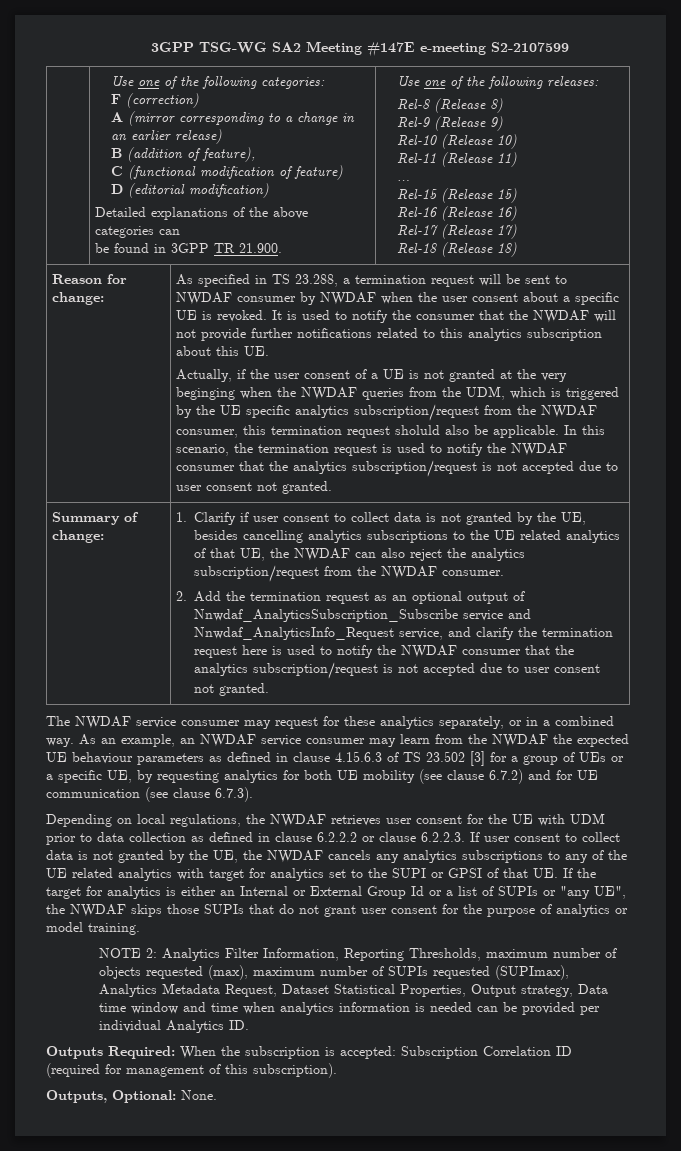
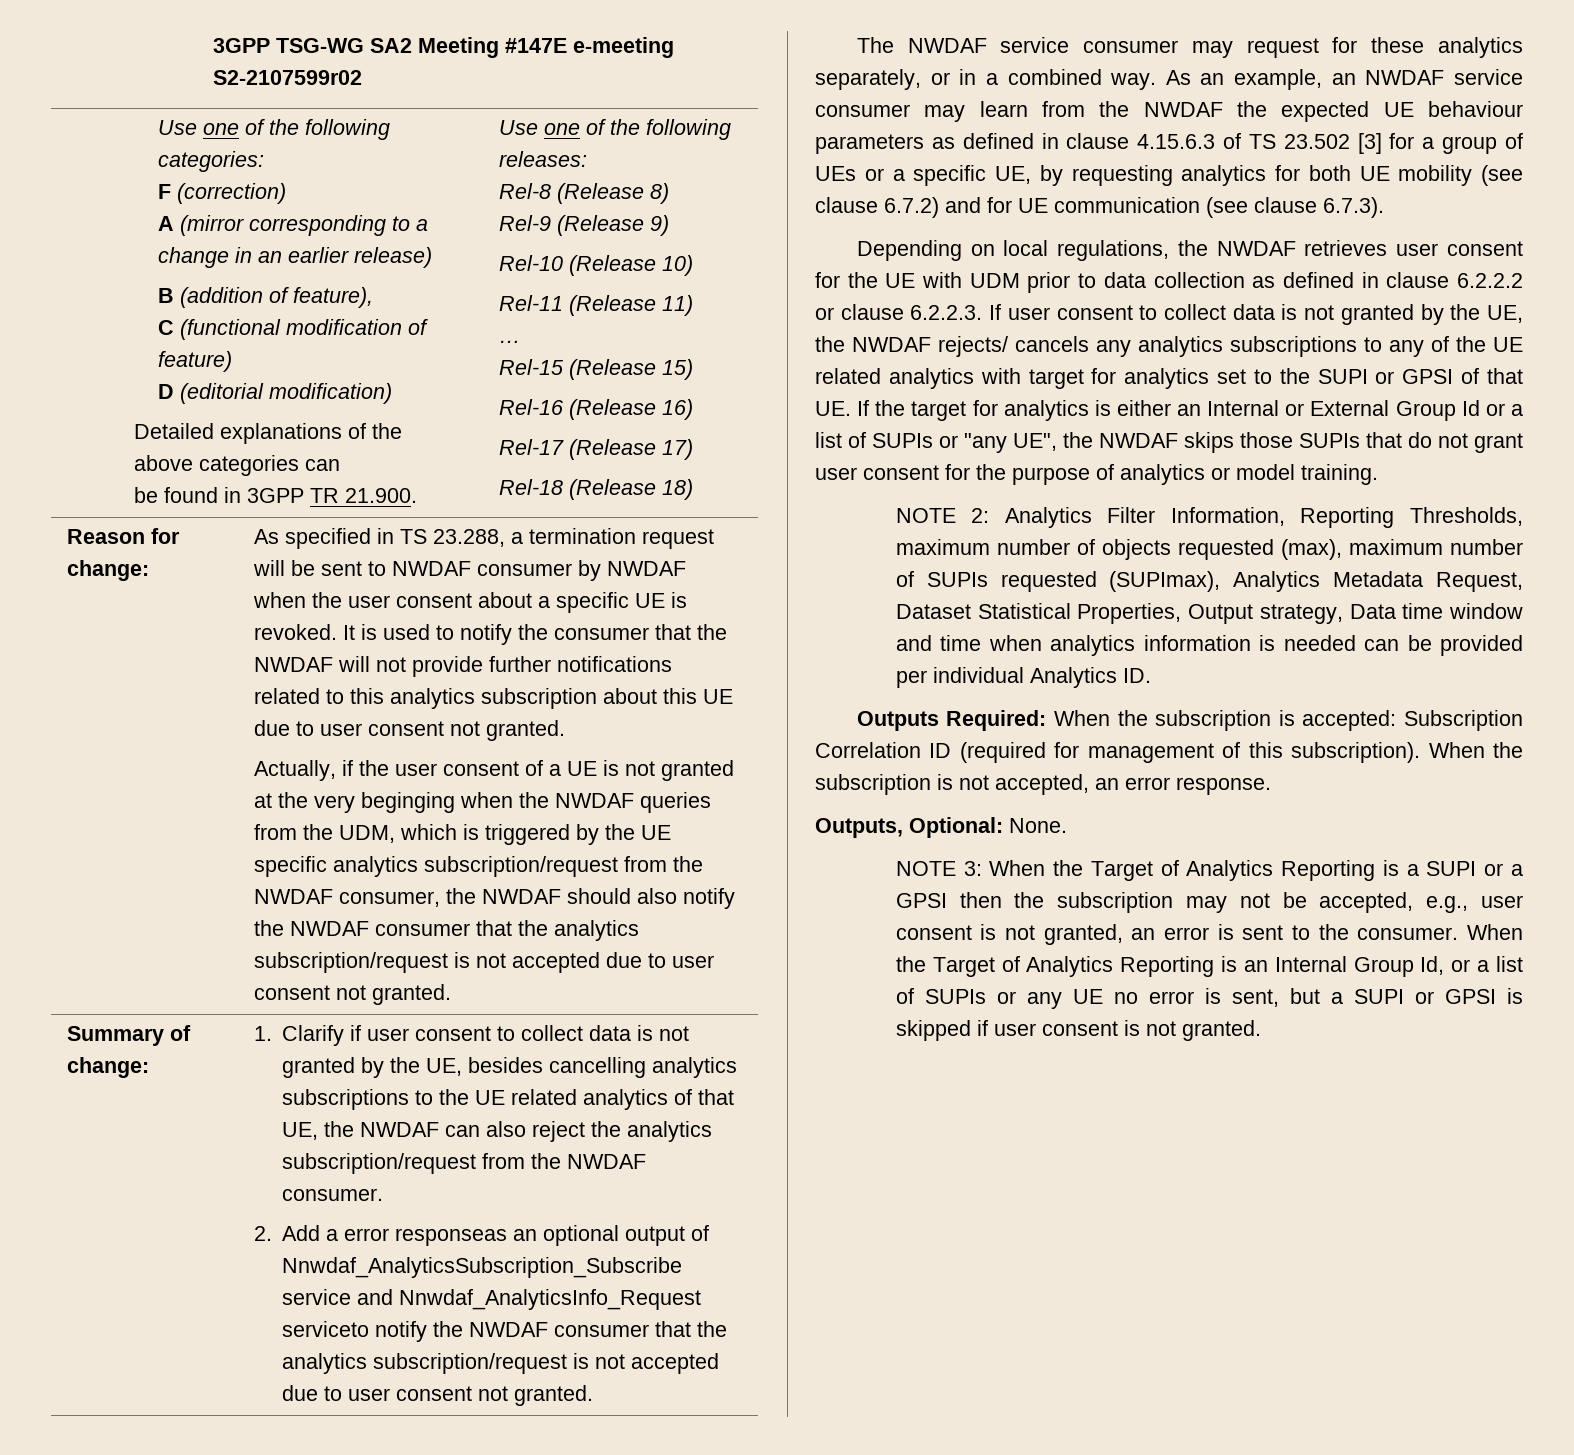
- 3GPP TSG-WG SA2 Meeting #147E e-meeting S2-2107599
+ 3GPP TSG-WG SA2 Meeting #147E e-meeting S2-2107599r02
- It is used to notify the consumer that the NWDAF will not provide further notifications related to this analytics subscription about this UE.
+ It is used to notify the consumer that the NWDAF will not provide further notifications related to this analytics subscription about this UE due to user consent not granted.
- Actually, if the user consent of a UE is not granted at the very beginging when the NWDAF queries from the UDM, which is triggered by the UE specific analytics subscription/request from the NWDAF consumer, this termination request sholuld also be applicable. In this scenario, the termination request is used to notify the NWDAF consumer that the analytics subscription/request is not accepted due to user consent not granted.
+ Actually, if the user consent of a UE is not granted at the very beginging when the NWDAF queries from the UDM, which is triggered by the UE specific analytics subscription/request from the NWDAF consumer, the NWDAF should also notify the NWDAF consumer that the analytics subscription/request is not accepted due to user consent not granted.
- 2. Add the termination request as an optional output of Nnwdaf_AnalyticsSubscription_Subscribe service and Nnwdaf_AnalyticsInfo_Request service, and clarify the termination request here is used to notify the NWDAF consumer that the analytics subscription/request is not accepted due to user consent not granted.
+ 2. Add a error responseas an optional output of Nnwdaf_AnalyticsSubscription_Subscribe service and Nnwdaf_AnalyticsInfo_Request serviceto notify the NWDAF consumer that the analytics subscription/request is not accepted due to user consent not granted.
- Depending on local regulations, the NWDAF retrieves user consent for the UE with UDM prior to data collection as defined in clause 6.2.2.2 or clause 6.2.2.3. If user consent to collect data is not granted by the UE, the NWDAF cancels any analytics subscriptions to any of the UE related analytics with target for analytics set to the SUPI or GPSI of that UE. If the target for analytics is either an Internal or External Group Id or a list of SUPIs or "any UE", the NWDAF skips those SUPIs that do not grant user consent for the purpose of analytics or model training.
+ Depending on local regulations, the NWDAF retrieves user consent for the UE with UDM prior to data collection as defined in clause 6.2.2.2 or clause 6.2.2.3. If user consent to collect data is not granted by the UE, the NWDAF rejects/ cancels any analytics subscriptions to any of the UE related analytics with target for analytics set to the SUPI or GPSI of that UE. If the target for analytics is either an Internal or External Group Id or a list of SUPIs or "any UE", the NWDAF skips those SUPIs that do not grant user consent for the purpose of analytics or model training.
- Outputs Required: When the subscription is accepted: Subscription Correlation ID (required for management of this subscription).
+ Outputs Required: When the subscription is accepted: Subscription Correlation ID (required for management of this subscription). When the subscription is not accepted, an error response.
  Outputs, Optional: None.
+ NOTE 3: When the Target of Analytics Reporting is a SUPI or a GPSI then the subscription may not be accepted, e.g., user consent is not granted, an error is sent to the consumer. When the Target of Analytics Reporting is an Internal Group Id, or a list of SUPIs or any UE no error is sent, but a SUPI or GPSI is skipped if user consent is not granted.

